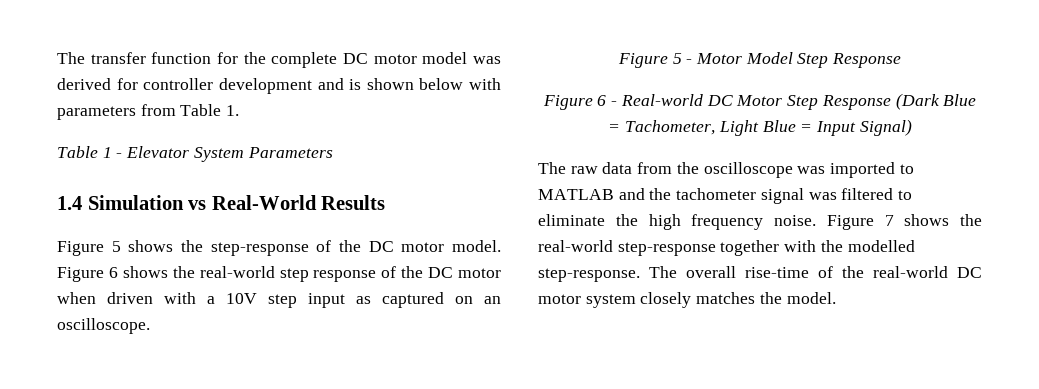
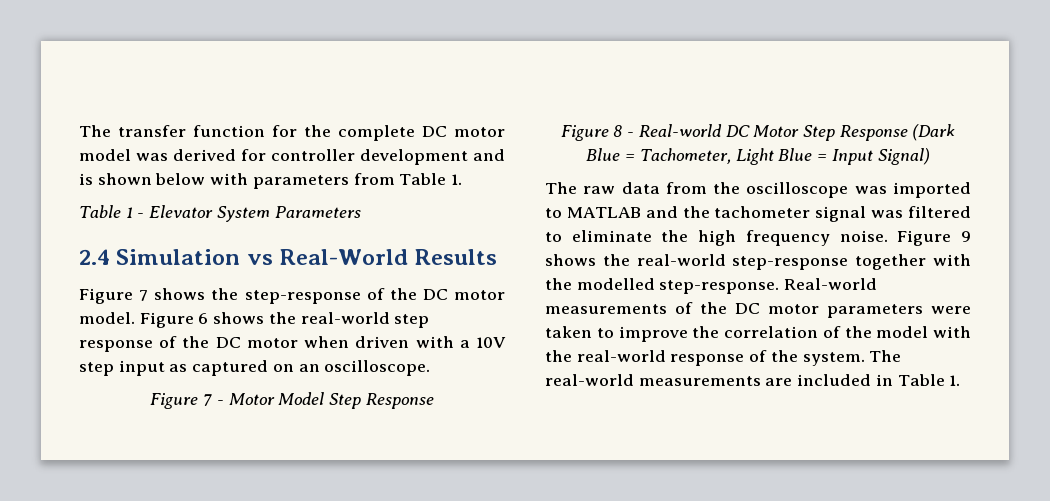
- 1.4 Simulation vs Real-World Results
+ 2.4 Simulation vs Real-World Results
- Figure 5 shows the step-response of the DC motor model.
+ Figure 7 shows the step-response of the DC motor model.
- Figure 5 - Motor Model Step Response
+ Figure 7 - Motor Model Step Response
- Figure 6 - Real-world DC Motor Step Response (Dark Blue = Tachometer, Light Blue = Input Signal)
+ Figure 8 - Real-world DC Motor Step Response (Dark Blue = Tachometer, Light Blue = Input Signal)
- Figure 7 shows the real-world step-response together with the modelled step-response.
+ Figure 9 shows the real-world step-response together with the modelled step-response.
- The overall rise-time of the real-world DC motor system closely matches the model.
+ Real-world measurements of the DC motor parameters were taken to improve the correlation of the model with the real-world response of the system. The real-world measurements are included in Table 1.

